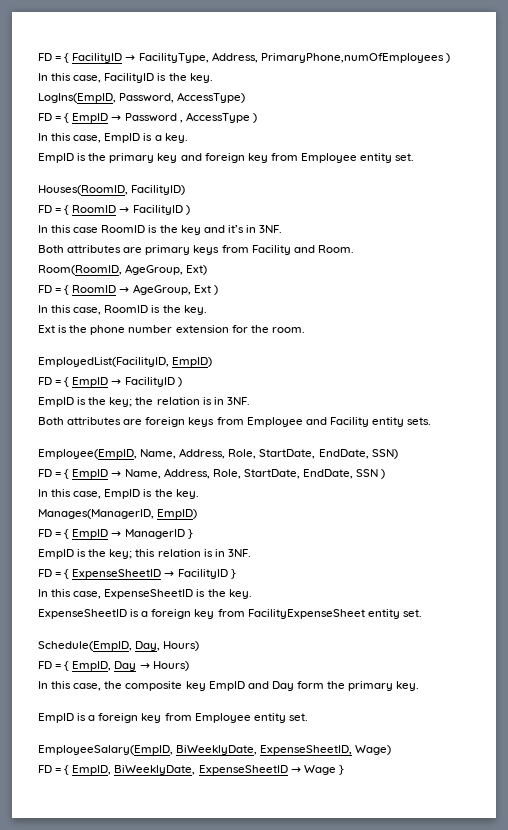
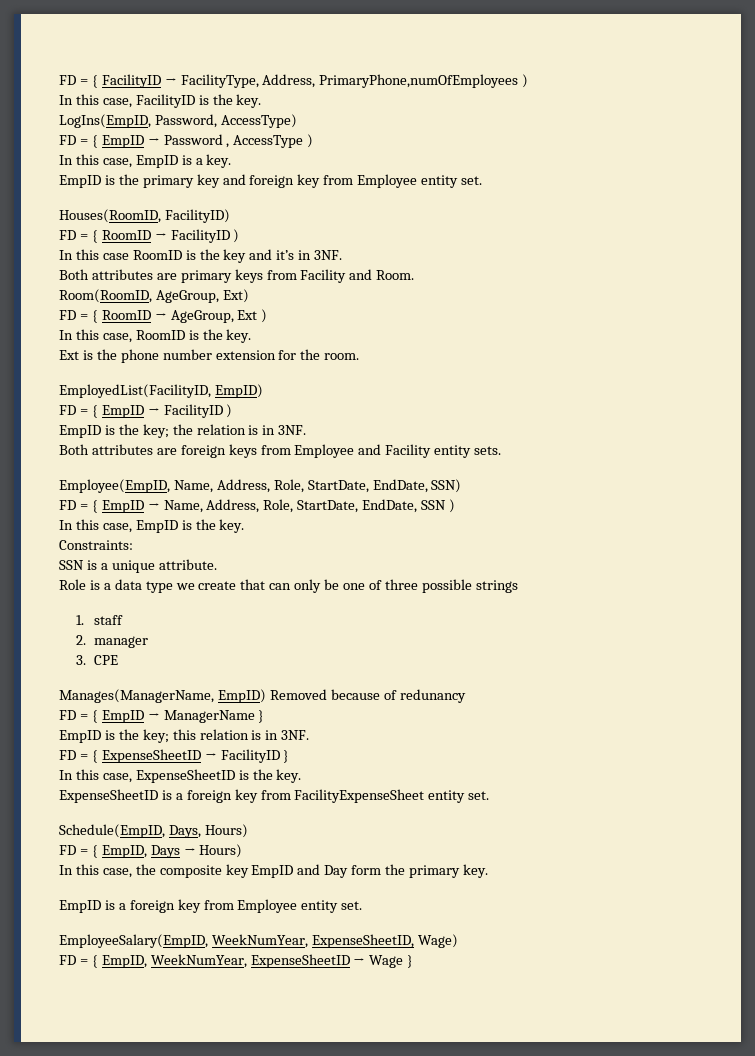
- Manages(ManagerID, EmpID)
- FD = { EmpID → ManagerID }
+ Constraints:
+ SSN is a unique attribute.
+ Role is a data type we create that can only be one of three possible strings
+ 1. staff
+ 2. manager
+ 3. CPE
+ Manages(ManagerName, EmpID) Removed because of redunancy
+ FD = { EmpID → ManagerName }
- Schedule(EmpID, Day, Hours)
+ Schedule(EmpID, Days, Hours)
- FD = { EmpID, Day → Hours)
+ FD = { EmpID, Days → Hours)
- EmployeeSalary(EmpID, BiWeeklyDate, ExpenseSheetID, Wage)
+ EmployeeSalary(EmpID, WeekNumYear, ExpenseSheetID, Wage)
- FD = { EmpID, BiWeeklyDate, ExpenseSheetID → Wage }
+ FD = { EmpID, WeekNumYear, ExpenseSheetID → Wage }

